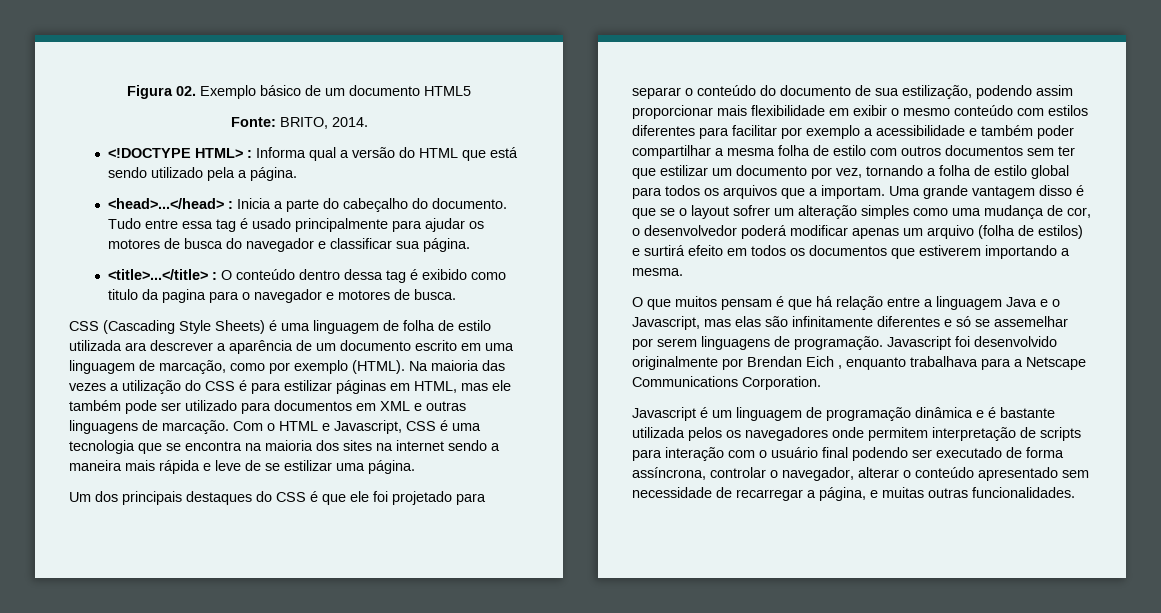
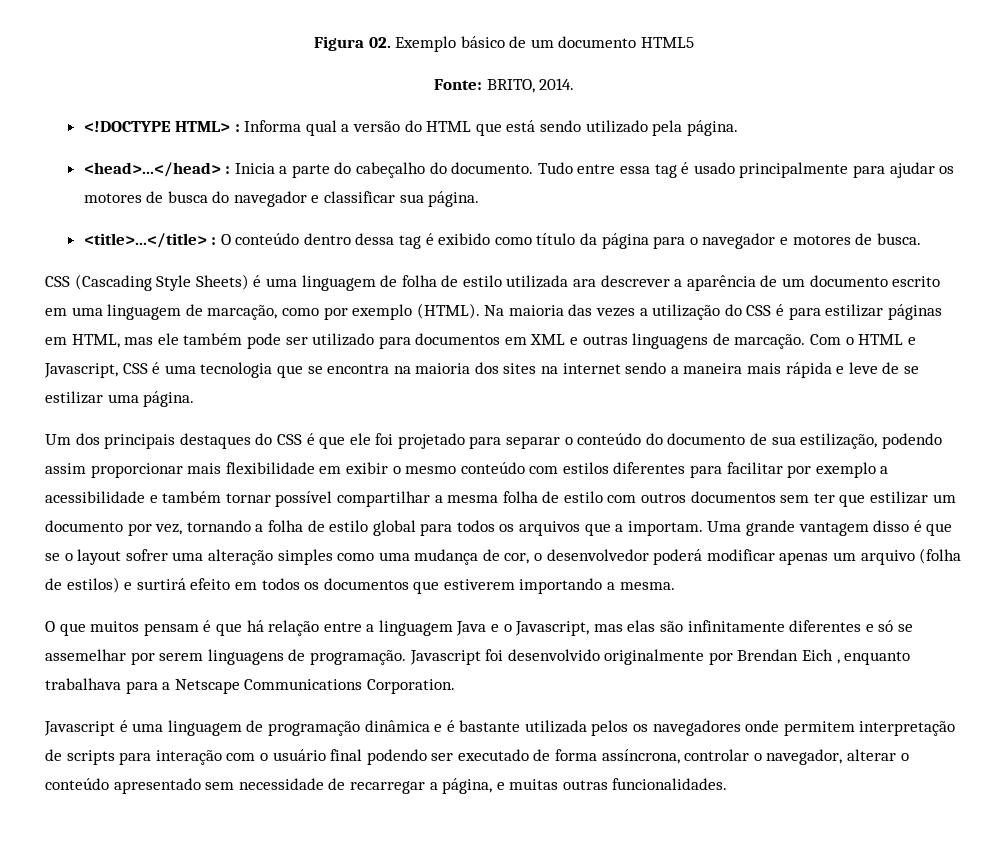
- <!DOCTYPE HTML> : Informa qual a versão do HTML que está sendo utilizado pela a página.
+ <!DOCTYPE HTML> : Informa qual a versão do HTML que está sendo utilizado pela página.
- <title>...</title> : O conteúdo dentro dessa tag é exibido como titulo da pagina para o navegador e motores de busca.
+ <title>...</title> : O conteúdo dentro dessa tag é exibido como título da página para o navegador e motores de busca.
- Um dos principais destaques do CSS é que ele foi projetado para separar o conteúdo do documento de sua estilização, podendo assim proporcionar mais flexibilidade em exibir o mesmo conteúdo com estilos diferentes para facilitar por exemplo a acessibilidade e também poder compartilhar a mesma folha de estilo com outros documentos sem ter que estilizar um documento por vez, tornando a folha de estilo global para todos os arquivos que a importam.
+ Um dos principais destaques do CSS é que ele foi projetado para separar o conteúdo do documento de sua estilização, podendo assim proporcionar mais flexibilidade em exibir o mesmo conteúdo com estilos diferentes para facilitar por exemplo a acessibilidade e também tornar possível compartilhar a mesma folha de estilo com outros documentos sem ter que estilizar um documento por vez, tornando a folha de estilo global para todos os arquivos que a importam.
- Uma grande vantagem disso é que se o layout sofrer um alteração simples como uma mudança de cor, o desenvolvedor poderá modificar apenas um arquivo (folha de estilos) e surtirá efeito em todos os documentos que estiverem importando a mesma.
+ Uma grande vantagem disso é que se o layout sofrer uma alteração simples como uma mudança de cor, o desenvolvedor poderá modificar apenas um arquivo (folha de estilos) e surtirá efeito em todos os documentos que estiverem importando a mesma.
- Javascript é um linguagem de programação dinâmica e é bastante utilizada pelos os navegadores onde permitem interpretação de scripts para interação com o usuário final podendo ser executado de forma assíncrona, controlar o navegador, alterar o conteúdo apresentado sem necessidade de recarregar a página, e muitas outras funcionalidades.
+ Javascript é uma linguagem de programação dinâmica e é bastante utilizada pelos os navegadores onde permitem interpretação de scripts para interação com o usuário final podendo ser executado de forma assíncrona, controlar o navegador, alterar o conteúdo apresentado sem necessidade de recarregar a página, e muitas outras funcionalidades.

